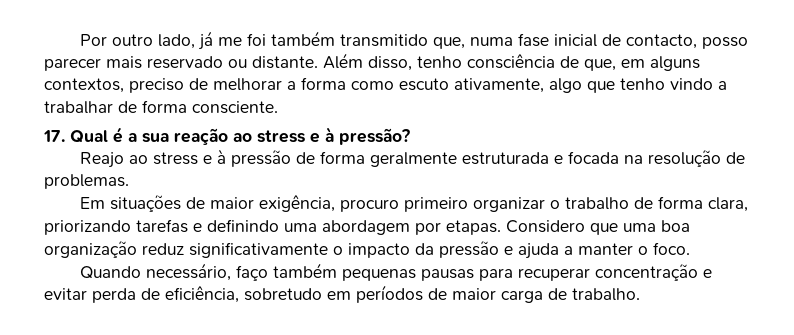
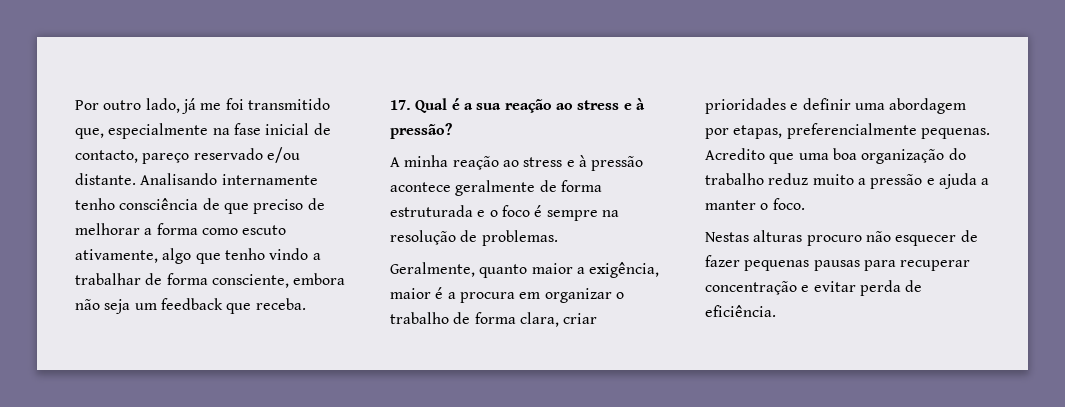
- Por outro lado, já me foi também transmitido que, numa fase inicial de contacto, posso parecer mais reservado ou distante. Além disso, tenho consciência de que, em alguns contextos, preciso de melhorar a forma como escuto ativamente, algo que tenho vindo a trabalhar de forma consciente.
+ Por outro lado, já me foi transmitido que, especialmente na fase inicial de contacto, pareço reservado e/ou distante. Analisando internamente tenho consciência de que preciso de melhorar a forma como escuto ativamente, algo que tenho vindo a trabalhar de forma consciente, embora não seja um feedback que receba.
- Reajo ao stress e à pressão de forma geralmente estruturada e focada na resolução de problemas.
+ A minha reação ao stress e à pressão acontece geralmente de forma estruturada e o foco é sempre na resolução de problemas.
- Em situações de maior exigência, procuro primeiro organizar o trabalho de forma clara, priorizando tarefas e definindo uma abordagem por etapas. Considero que uma boa organização reduz significativamente o impacto da pressão e ajuda a manter o foco.
+ Geralmente, quanto maior a exigência, maior é a procura em organizar o trabalho de forma clara, criar prioridades e definir uma abordagem por etapas, preferencialmente pequenas. Acredito que uma boa organização do trabalho reduz muito a pressão e ajuda a manter o foco.
- Quando necessário, faço também pequenas pausas para recuperar concentração e evitar perda de eficiência, sobretudo em períodos de maior carga de trabalho.
+ Nestas alturas procuro não esquecer de fazer pequenas pausas para recuperar concentração e evitar perda de eficiência.

